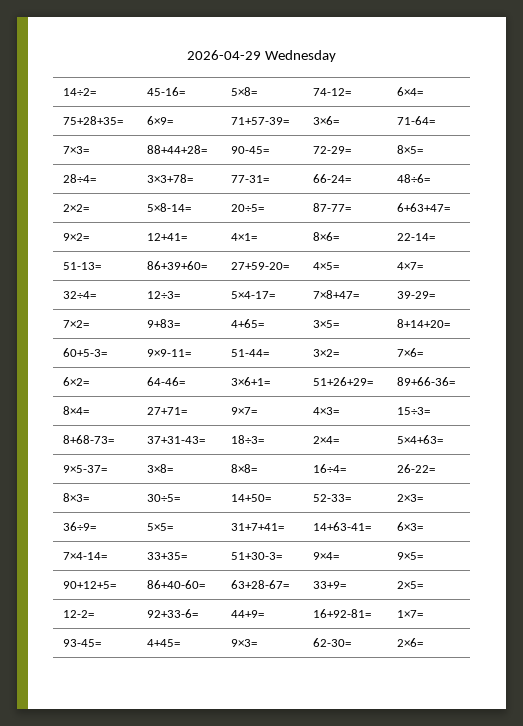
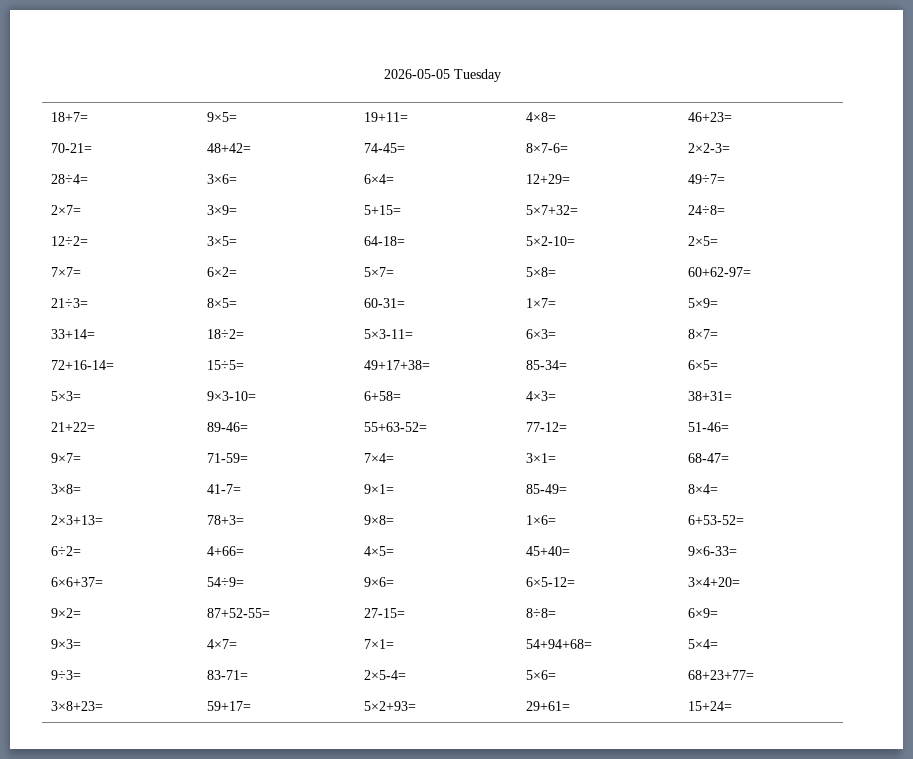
- 2026-04-29 Wednesday
- 14÷2= | 45-16= | 5×8= | 74-12= | 6×4=
- 75+28+35= | 6×9= | 71+57-39= | 3×6= | 71-64=
- 7×3= | 88+44+28= | 90-45= | 72-29= | 8×5=
- 28÷4= | 3×3+78= | 77-31= | 66-24= | 48÷6=
- 2×2= | 5×8-14= | 20÷5= | 87-77= | 6+63+47=
- 9×2= | 12+41= | 4×1= | 8×6= | 22-14=
- 51-13= | 86+39+60= | 27+59-20= | 4×5= | 4×7=
- 32÷4= | 12÷3= | 5×4-17= | 7×8+47= | 39-29=
- 7×2= | 9+83= | 4+65= | 3×5= | 8+14+20=
- 60+5-3= | 9×9-11= | 51-44= | 3×2= | 7×6=
- 6×2= | 64-46= | 3×6+1= | 51+26+29= | 89+66-36=
- 8×4= | 27+71= | 9×7= | 4×3= | 15÷3=
- 8+68-73= | 37+31-43= | 18÷3= | 2×4= | 5×4+63=
- 9×5-37= | 3×8= | 8×8= | 16÷4= | 26-22=
- 8×3= | 30÷5= | 14+50= | 52-33= | 2×3=
- 36÷9= | 5×5= | 31+7+41= | 14+63-41= | 6×3=
- 7×4-14= | 33+35= | 51+30-3= | 9×4= | 9×5=
- 90+12+5= | 86+40-60= | 63+28-67= | 33+9= | 2×5=
- 12-2= | 92+33-6= | 44+9= | 16+92-81= | 1×7=
- 93-45= | 4+45= | 9×3= | 62-30= | 2×6=
+ 2026-05-05 Tuesday
+ 18+7= | 9×5= | 19+11= | 4×8= | 46+23=
+ 70-21= | 48+42= | 74-45= | 8×7-6= | 2×2-3=
+ 28÷4= | 3×6= | 6×4= | 12+29= | 49÷7=
+ 2×7= | 3×9= | 5+15= | 5×7+32= | 24÷8=
+ 12÷2= | 3×5= | 64-18= | 5×2-10= | 2×5=
+ 7×7= | 6×2= | 5×7= | 5×8= | 60+62-97=
+ 21÷3= | 8×5= | 60-31= | 1×7= | 5×9=
+ 33+14= | 18÷2= | 5×3-11= | 6×3= | 8×7=
+ 72+16-14= | 15÷5= | 49+17+38= | 85-34= | 6×5=
+ 5×3= | 9×3-10= | 6+58= | 4×3= | 38+31=
+ 21+22= | 89-46= | 55+63-52= | 77-12= | 51-46=
+ 9×7= | 71-59= | 7×4= | 3×1= | 68-47=
+ 3×8= | 41-7= | 9×1= | 85-49= | 8×4=
+ 2×3+13= | 78+3= | 9×8= | 1×6= | 6+53-52=
+ 6÷2= | 4+66= | 4×5= | 45+40= | 9×6-33=
+ 6×6+37= | 54÷9= | 9×6= | 6×5-12= | 3×4+20=
+ 9×2= | 87+52-55= | 27-15= | 8÷8= | 6×9=
+ 9×3= | 4×7= | 7×1= | 54+94+68= | 5×4=
+ 9÷3= | 83-71= | 2×5-4= | 5×6= | 68+23+77=
+ 3×8+23= | 59+17= | 5×2+93= | 29+61= | 15+24=

